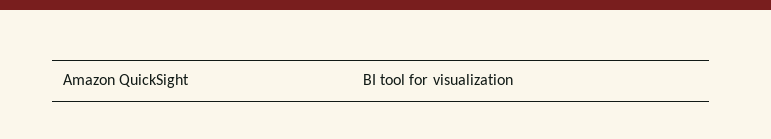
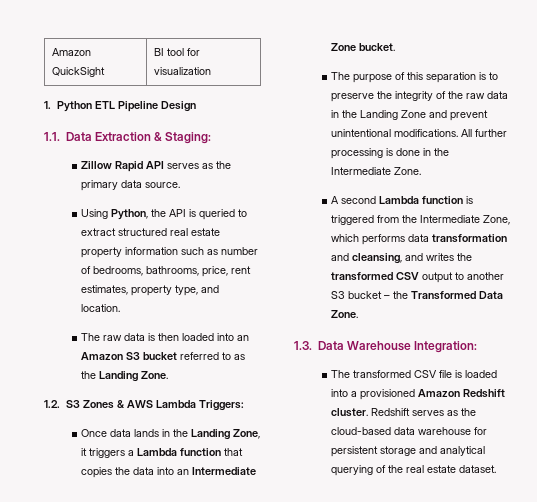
+ 1. Python ETL Pipeline Design
+ 1.1. Data Extraction & Staging:
+ Zillow Rapid API serves as the primary data source.
+ Using Python, the API is queried to extract structured real estate property information such as number of bedrooms, bathrooms, price, rent estimates, property type, and location.
+ The raw data is then loaded into an Amazon S3 bucket referred to as the Landing Zone.
+ 1.2. S3 Zones & AWS Lambda Triggers:
+ Once data lands in the Landing Zone, it triggers a Lambda function that copies the data into an Intermediate Zone bucket.
+ The purpose of this separation is to preserve the integrity of the raw data in the Landing Zone and prevent unintentional modifications. All further processing is done in the Intermediate Zone.
+ A second Lambda function is triggered from the Intermediate Zone, which performs data transformation and cleansing, and writes the transformed CSV output to another S3 bucket – the Transformed Data Zone.
+ 1.3. Data Warehouse Integration:
+ The transformed CSV file is loaded into a provisioned Amazon Redshift cluster. Redshift serves as the cloud-based data warehouse for persistent storage and analytical querying of the real estate dataset.

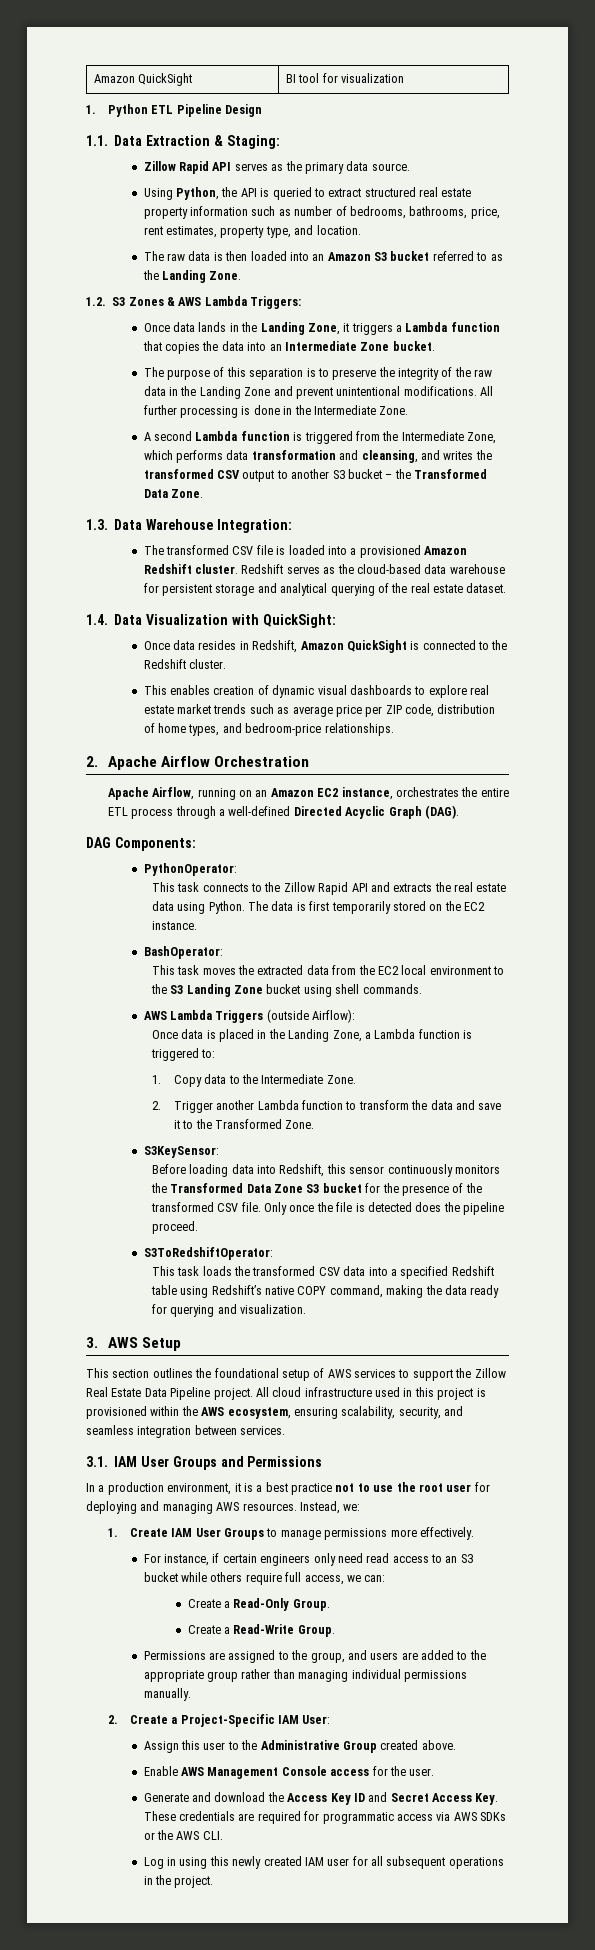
+ 1.4. Data Visualization with QuickSight:
+ Once data resides in Redshift, Amazon QuickSight is connected to the Redshift cluster.
+ This enables creation of dynamic visual dashboards to explore real estate market trends such as average price per ZIP code, distribution of home types, and bedroom-price relationships.
+ 2. Apache Airflow Orchestration
+ Apache Airflow, running on an Amazon EC2 instance, orchestrates the entire ETL process through a well-defined Directed Acyclic Graph (DAG).
+ DAG Components:
+ PythonOperator:
+ This task connects to the Zillow Rapid API and extracts the real estate data using Python. The data is first temporarily stored on the EC2 instance.
+ BashOperator:
+ This task moves the extracted data from the EC2 local environment to the S3 Landing Zone bucket using shell commands.
+ AWS Lambda Triggers (outside Airflow):
+ Once data is placed in the Landing Zone, a Lambda function is triggered to:
+ 1. Copy data to the Intermediate Zone.
+ 2. Trigger another Lambda function to transform the data and save it to the Transformed Zone.
+ S3KeySensor:
+ Before loading data into Redshift, this sensor continuously monitors the Transformed Data Zone S3 bucket for the presence of the transformed CSV file. Only once the file is detected does the pipeline proceed.
+ S3ToRedshiftOperator:
+ This task loads the transformed CSV data into a specified Redshift table using Redshift’s native COPY command, making the data ready for querying and visualization.
+ 3. AWS Setup
+ This section outlines the foundational setup of AWS services to support the Zillow Real Estate Data Pipeline project. All cloud infrastructure used in this project is provisioned within the AWS ecosystem, ensuring scalability, security, and seamless integration between services.
+ 3.1. IAM User Groups and Permissions
+ In a production environment, it is a best practice not to use the root user for deploying and managing AWS resources. Instead, we:
+ 1. Create IAM User Groups to manage permissions more effectively.
+ For instance, if certain engineers only need read access to an S3 bucket while others require full access, we can:
+ Create a Read-Only Group.
+ Create a Read-Write Group.
+ Permissions are assigned to the group, and users are added to the appropriate group rather than managing individual permissions manually.
+ 2. Create a Project-Specific IAM User:
+ Assign this user to the Administrative Group created above.
+ Enable AWS Management Console access for the user.
+ Generate and download the Access Key ID and Secret Access Key. These credentials are required for programmatic access via AWS SDKs or the AWS CLI.
+ Log in using this newly created IAM user for all subsequent operations in the project.

